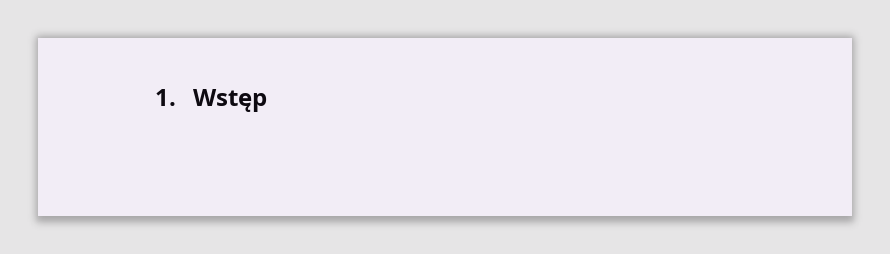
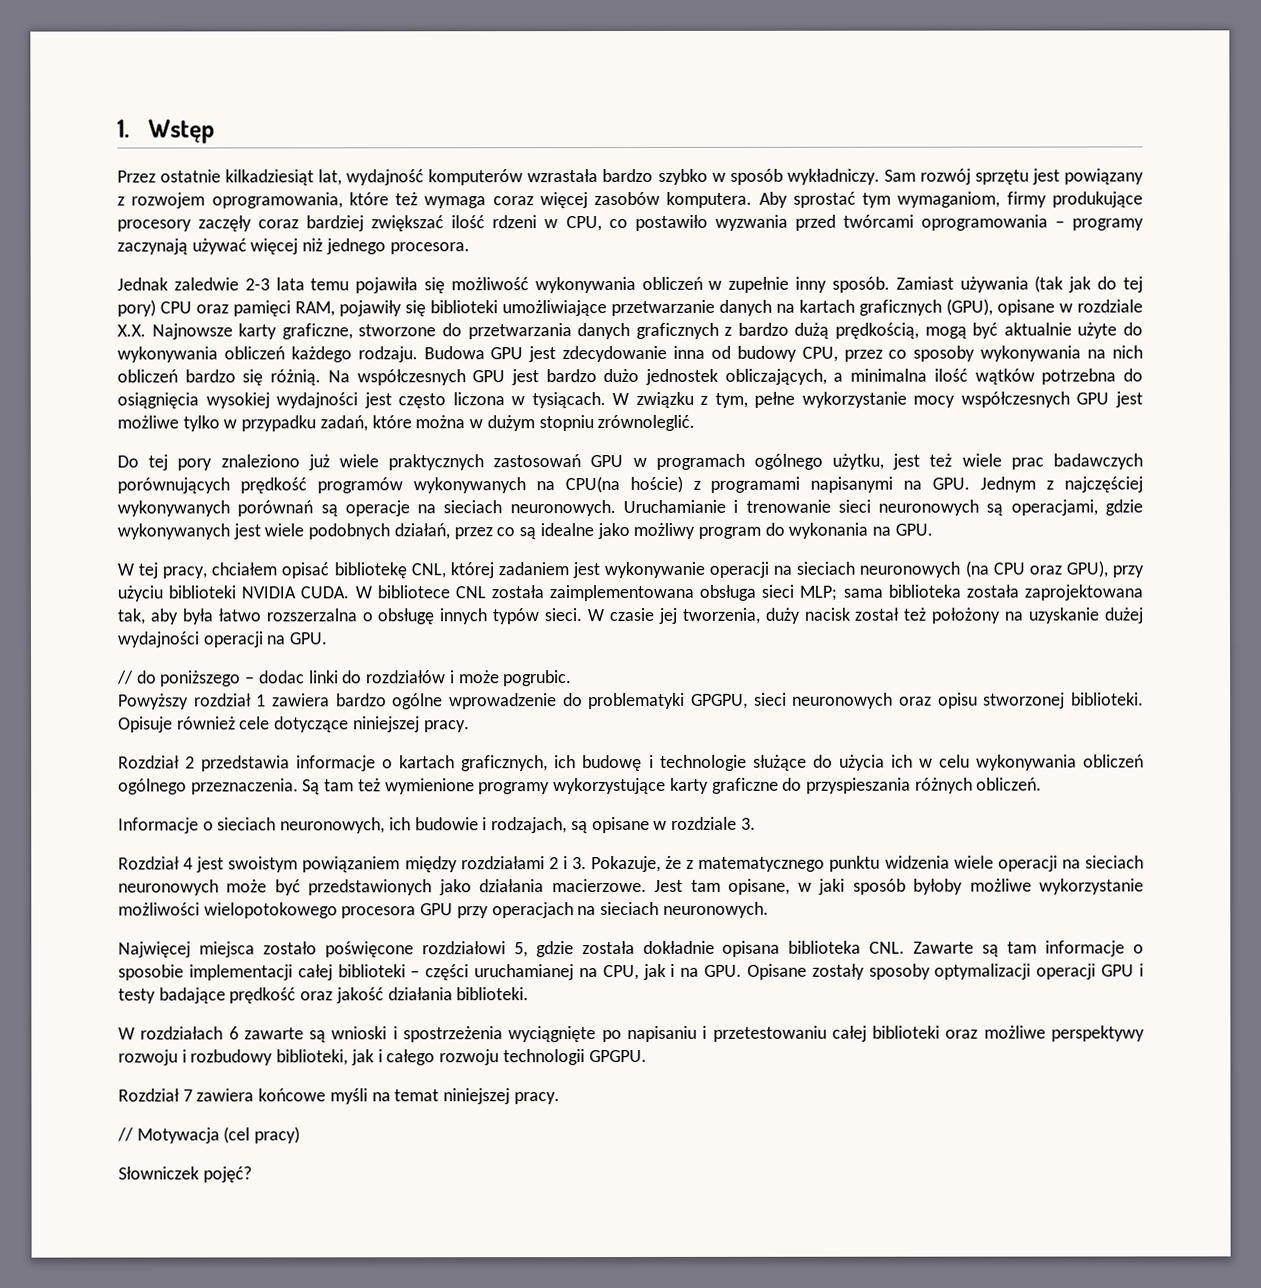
+ Przez ostatnie kilkadziesiąt lat, wydajność komputerów wzrastała bardzo szybko w sposób wykładniczy. Sam rozwój sprzętu jest powiązany z rozwojem oprogramowania, które też wymaga coraz więcej zasobów komputera. Aby sprostać tym wymaganiom, firmy produkujące procesory zaczęły coraz bardziej zwiększać ilość rdzeni w CPU, co postawiło wyzwania przed twórcami oprogramowania – programy zaczynają używać więcej niż jednego procesora.
+ Jednak zaledwie 2-3 lata temu pojawiła się możliwość wykonywania obliczeń w zupełnie inny sposób. Zamiast używania (tak jak do tej pory) CPU oraz pamięci RAM, pojawiły się biblioteki umożliwiające przetwarzanie danych na kartach graficznych (GPU), opisane w rozdziale X.X. Najnowsze karty graficzne, stworzone do przetwarzania danych graficznych z bardzo dużą prędkością, mogą być aktualnie użyte do wykonywania obliczeń każdego rodzaju. Budowa GPU jest zdecydowanie inna od budowy CPU, przez co sposoby wykonywania na nich obliczeń bardzo się różnią. Na współczesnych GPU jest bardzo dużo jednostek obliczających, a minimalna ilość wątków potrzebna do osiągnięcia wysokiej wydajności jest często liczona w tysiącach. W związku z tym, pełne wykorzystanie mocy współczesnych GPU jest możliwe tylko w przypadku zadań, które można w dużym stopniu zrównoleglić.
+ Do tej pory znaleziono już wiele praktycznych zastosowań GPU w programach ogólnego użytku, jest też wiele prac badawczych porównujących prędkość programów wykonywanych na CPU(na hoście) z programami napisanymi na GPU. Jednym z najczęściej wykonywanych porównań są operacje na sieciach neuronowych. Uruchamianie i trenowanie sieci neuronowych są operacjami, gdzie wykonywanych jest wiele podobnych działań, przez co są idealne jako możliwy program do wykonania na GPU.
+ W tej pracy, chciałem opisać bibliotekę CNL, której zadaniem jest wykonywanie operacji na sieciach neuronowych (na CPU oraz GPU), przy użyciu biblioteki NVIDIA CUDA. W bibliotece CNL została zaimplementowana obsługa sieci MLP; sama biblioteka została zaprojektowana tak, aby była łatwo rozszerzalna o obsługę innych typów sieci. W czasie jej tworzenia, duży nacisk został też położony na uzyskanie dużej wydajności operacji na GPU.
+ // do poniższego – dodac linki do rozdziałów i może pogrubic.
+ Powyższy rozdział 1 zawiera bardzo ogólne wprowadzenie do problematyki GPGPU, sieci neuronowych oraz opisu stworzonej biblioteki. Opisuje również cele dotyczące niniejszej pracy.
+ Rozdział 2 przedstawia informacje o kartach graficznych, ich budowę i technologie służące do użycia ich w celu wykonywania obliczeń ogólnego przeznaczenia. Są tam też wymienione programy wykorzystujące karty graficzne do przyspieszania różnych obliczeń.
+ Informacje o sieciach neuronowych, ich budowie i rodzajach, są opisane w rozdziale 3.
+ Rozdział 4 jest swoistym powiązaniem między rozdziałami 2 i 3. Pokazuje, że z matematycznego punktu widzenia wiele operacji na sieciach neuronowych może być przedstawionych jako działania macierzowe. Jest tam opisane, w jaki sposób byłoby możliwe wykorzystanie możliwości wielopotokowego procesora GPU przy operacjach na sieciach neuronowych.
+ Najwięcej miejsca zostało poświęcone rozdziałowi 5, gdzie została dokładnie opisana biblioteka CNL. Zawarte są tam informacje o sposobie implementacji całej biblioteki – części uruchamianej na CPU, jak i na GPU. Opisane zostały sposoby optymalizacji operacji GPU i testy badające prędkość oraz jakość działania biblioteki.
+ W rozdziałach 6 zawarte są wnioski i spostrzeżenia wyciągnięte po napisaniu i przetestowaniu całej biblioteki oraz możliwe perspektywy rozwoju i rozbudowy biblioteki, jak i całego rozwoju technologii GPGPU.
+ Rozdział 7 zawiera końcowe myśli na temat niniejszej pracy.
+ // Motywacja (cel pracy)
+ Słowniczek pojęć?

